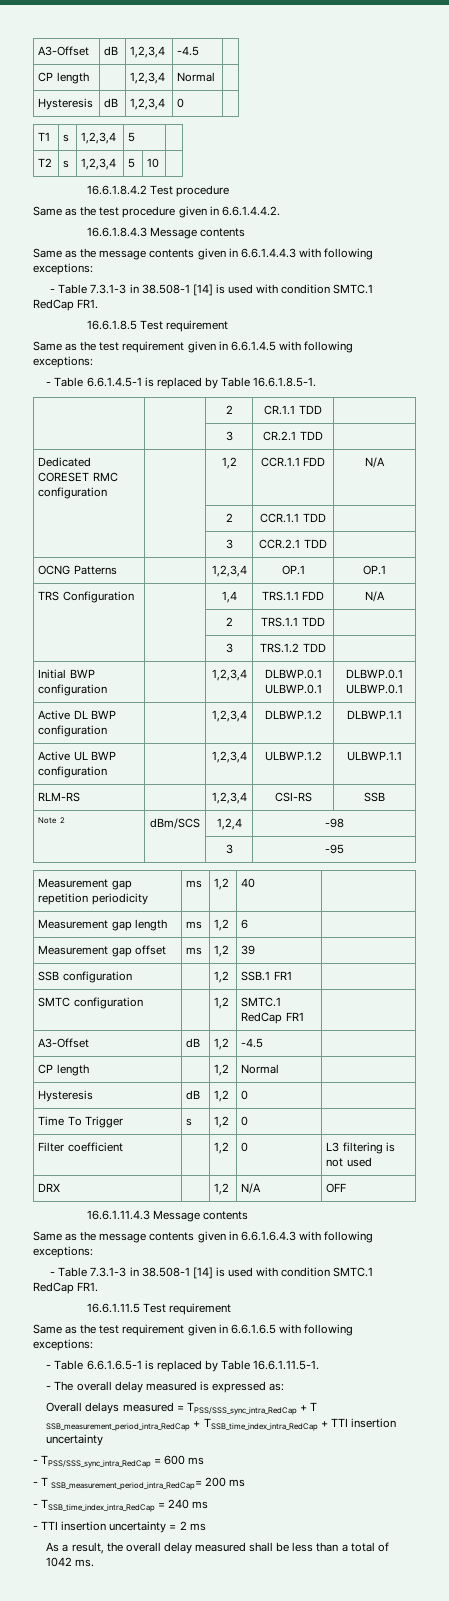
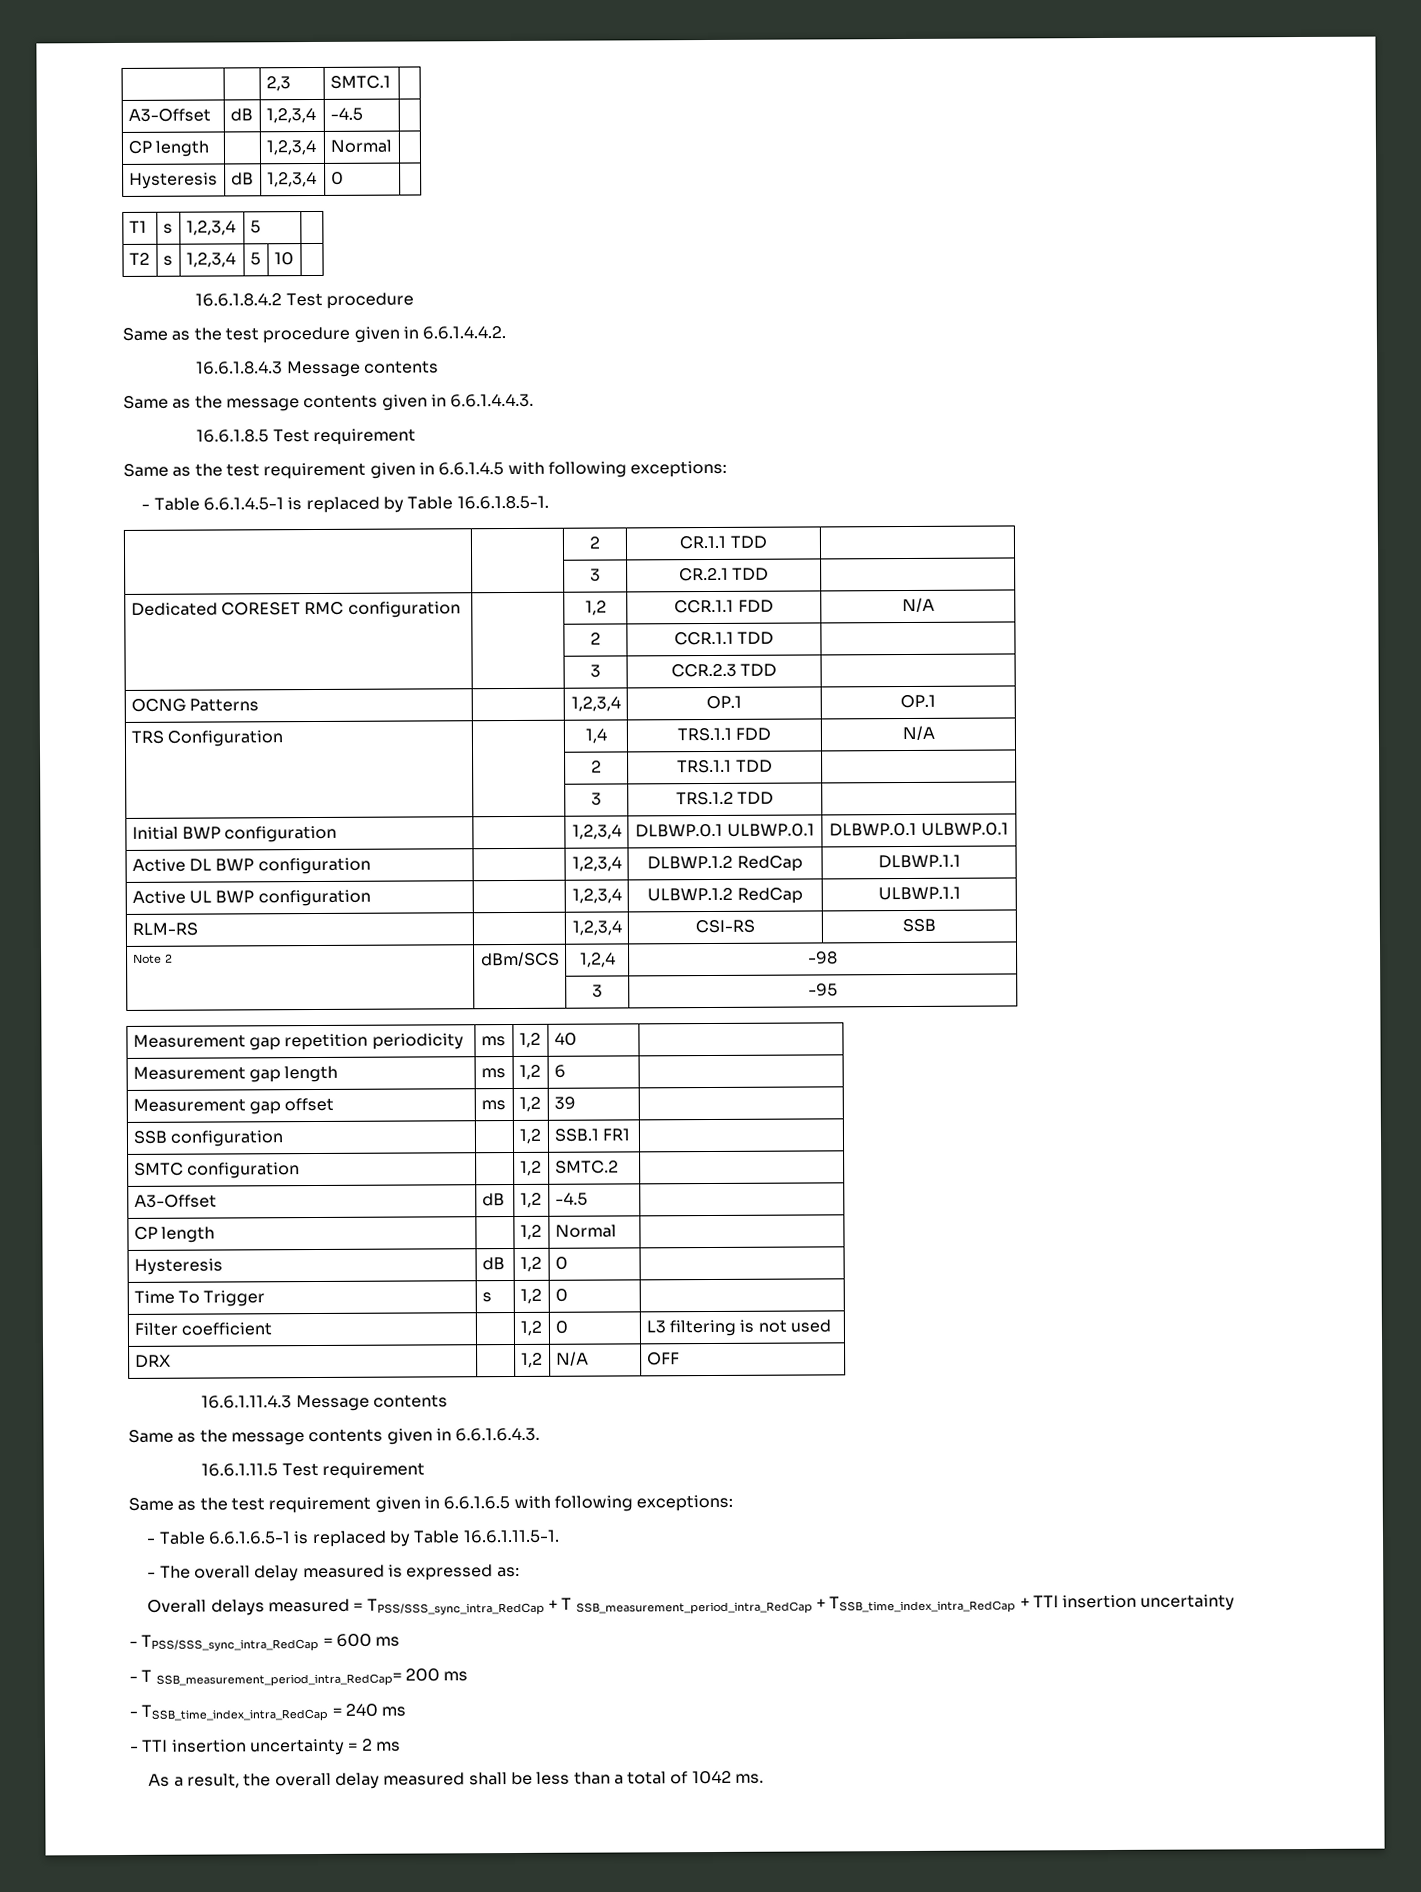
+ | | 2,3 | SMTC.1 |
- Same as the message contents given in 6.6.1.4.4.3 with following exceptions:
- - Table 7.3.1-3 in 38.508-1 [14] is used with condition SMTC.1 RedCap FR1.
+ Same as the message contents given in 6.6.1.4.4.3.
- | | 3 | CCR.2.1 TDD |
+ | | 3 | CCR.2.3 TDD |
- Active DL BWP configuration | | 1,2,3,4 | DLBWP.1.2 | DLBWP.1.1
+ Active DL BWP configuration | | 1,2,3,4 | DLBWP.1.2 RedCap | DLBWP.1.1
- Active UL BWP configuration | | 1,2,3,4 | ULBWP.1.2 | ULBWP.1.1
+ Active UL BWP configuration | | 1,2,3,4 | ULBWP.1.2 RedCap | ULBWP.1.1
- SMTC configuration | | 1,2 | SMTC.1 RedCap FR1 |
+ SMTC configuration | | 1,2 | SMTC.2 |
- Same as the message contents given in 6.6.1.6.4.3 with following exceptions:
- - Table 7.3.1-3 in 38.508-1 [14] is used with condition SMTC.1 RedCap FR1.
+ Same as the message contents given in 6.6.1.6.4.3.

